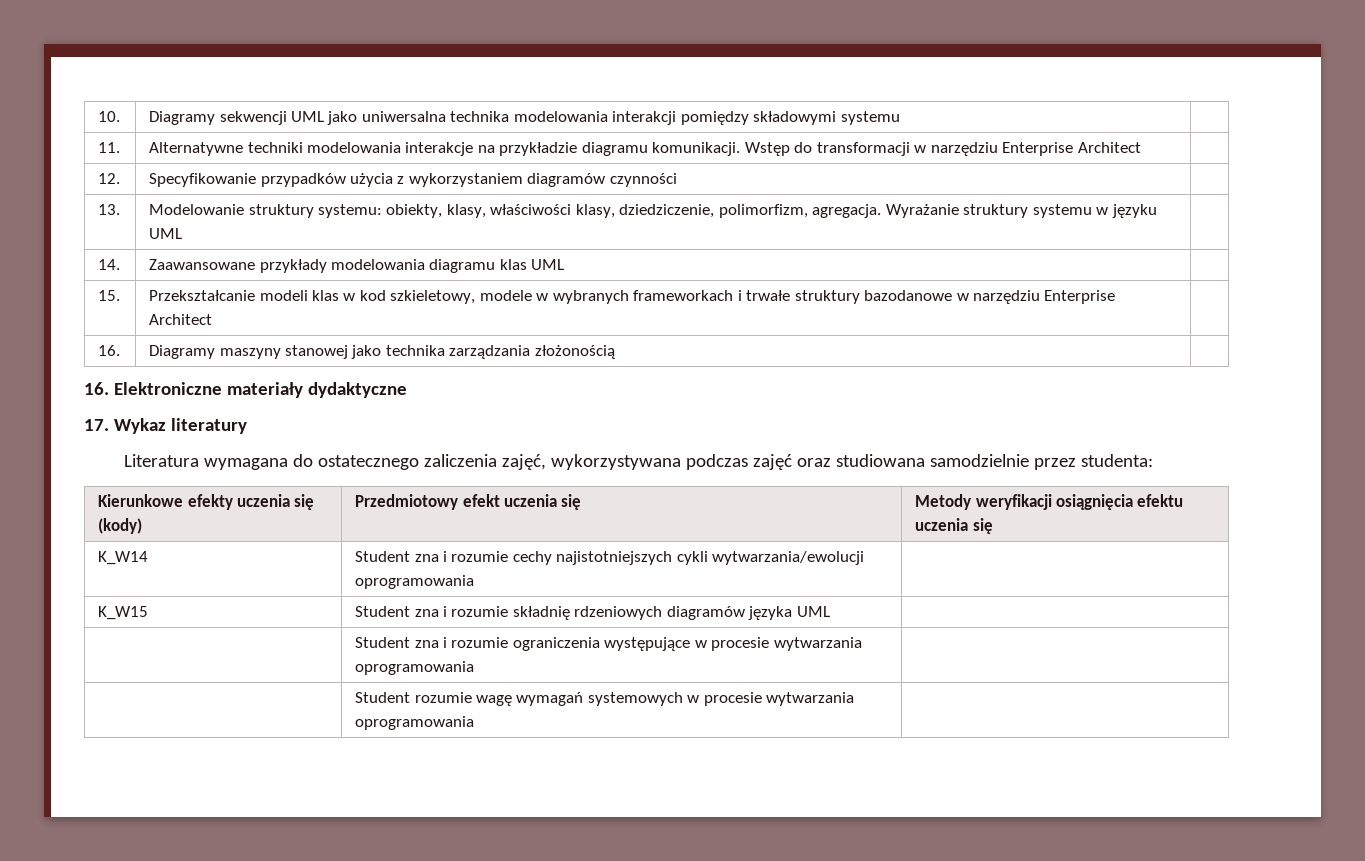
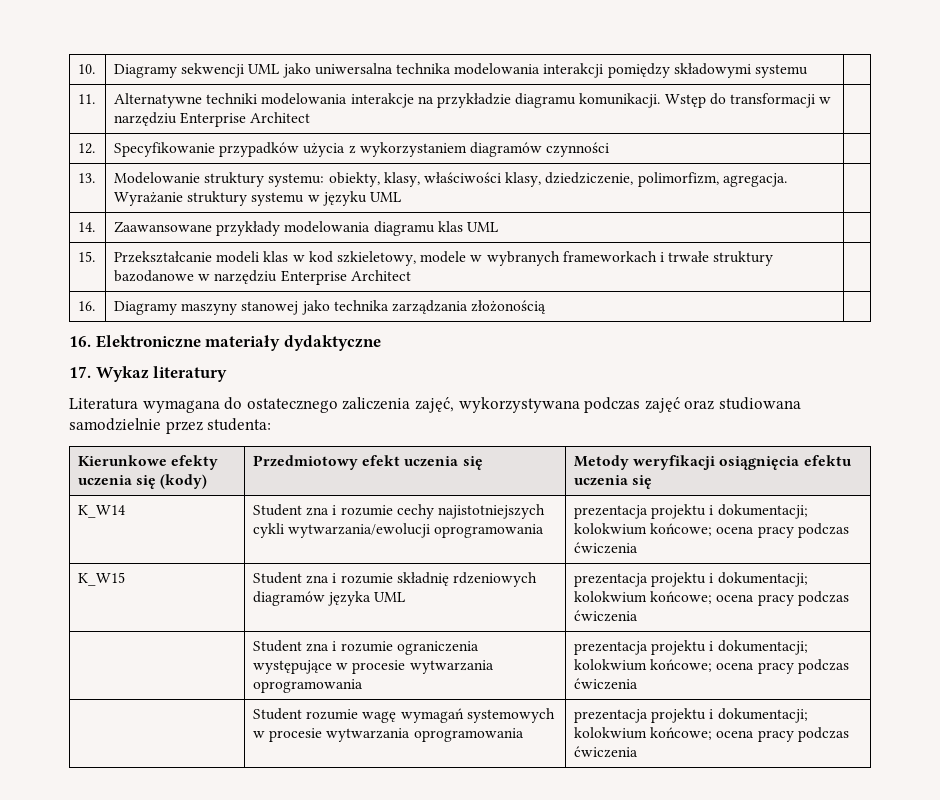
- K_W14 | Student zna i rozumie cechy najistotniejszych cykli wytwarzania/ewolucji oprogramowania |
+ K_W14 | Student zna i rozumie cechy najistotniejszych cykli wytwarzania/ewolucji oprogramowania | prezentacja projektu i dokumentacji; kolokwium końcowe; ocena pracy podczas ćwiczenia
- K_W15 | Student zna i rozumie składnię rdzeniowych diagramów języka UML |
+ K_W15 | Student zna i rozumie składnię rdzeniowych diagramów języka UML | prezentacja projektu i dokumentacji; kolokwium końcowe; ocena pracy podczas ćwiczenia
- | Student zna i rozumie ograniczenia występujące w procesie wytwarzania oprogramowania |
+ | Student zna i rozumie ograniczenia występujące w procesie wytwarzania oprogramowania | prezentacja projektu i dokumentacji; kolokwium końcowe; ocena pracy podczas ćwiczenia
- | Student rozumie wagę wymagań systemowych w procesie wytwarzania oprogramowania |
+ | Student rozumie wagę wymagań systemowych w procesie wytwarzania oprogramowania | prezentacja projektu i dokumentacji; kolokwium końcowe; ocena pracy podczas ćwiczenia

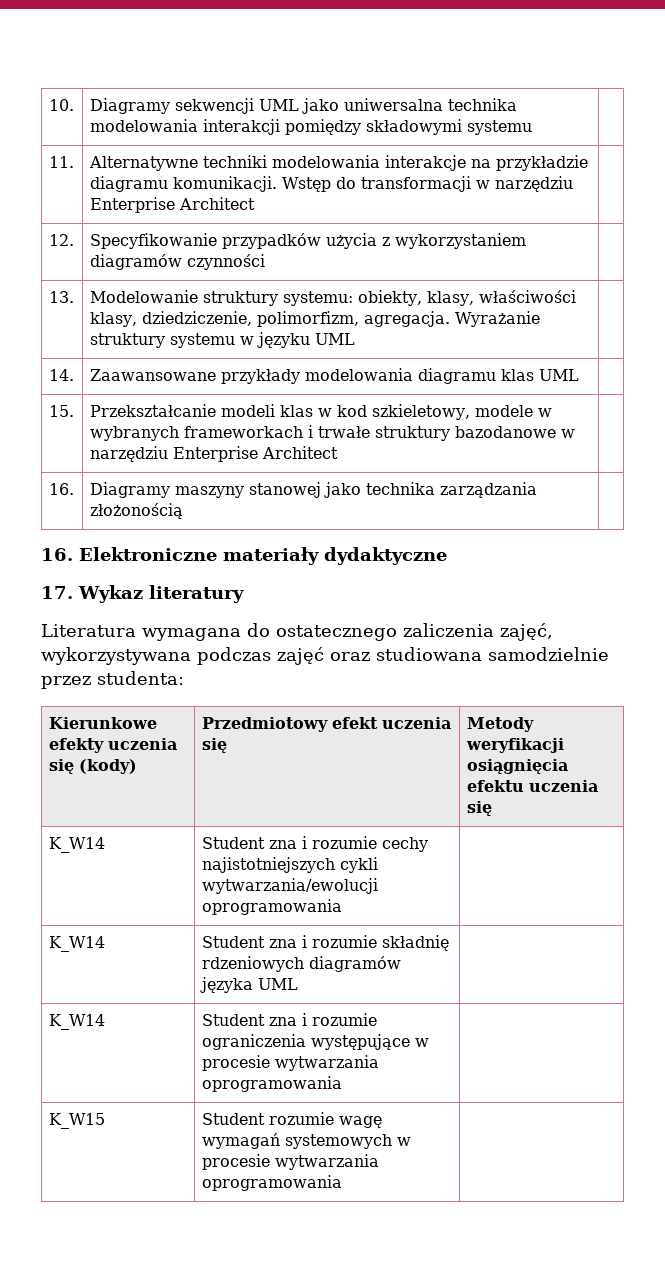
- K_W14 | Student zna i rozumie cechy najistotniejszych cykli wytwarzania/ewolucji oprogramowania | prezentacja projektu i dokumentacji; kolokwium końcowe; ocena pracy podczas ćwiczenia
- K_W15 | Student zna i rozumie składnię rdzeniowych diagramów języka UML | prezentacja projektu i dokumentacji; kolokwium końcowe; ocena pracy podczas ćwiczenia
- | Student zna i rozumie ograniczenia występujące w procesie wytwarzania oprogramowania | prezentacja projektu i dokumentacji; kolokwium końcowe; ocena pracy podczas ćwiczenia
- | Student rozumie wagę wymagań systemowych w procesie wytwarzania oprogramowania | prezentacja projektu i dokumentacji; kolokwium końcowe; ocena pracy podczas ćwiczenia
+ K_W14 | Student zna i rozumie cechy najistotniejszych cykli wytwarzania/ewolucji oprogramowania |
+ K_W14 | Student zna i rozumie składnię rdzeniowych diagramów języka UML |
+ K_W14 | Student zna i rozumie ograniczenia występujące w procesie wytwarzania oprogramowania |
+ K_W15 | Student rozumie wagę wymagań systemowych w procesie wytwarzania oprogramowania |

